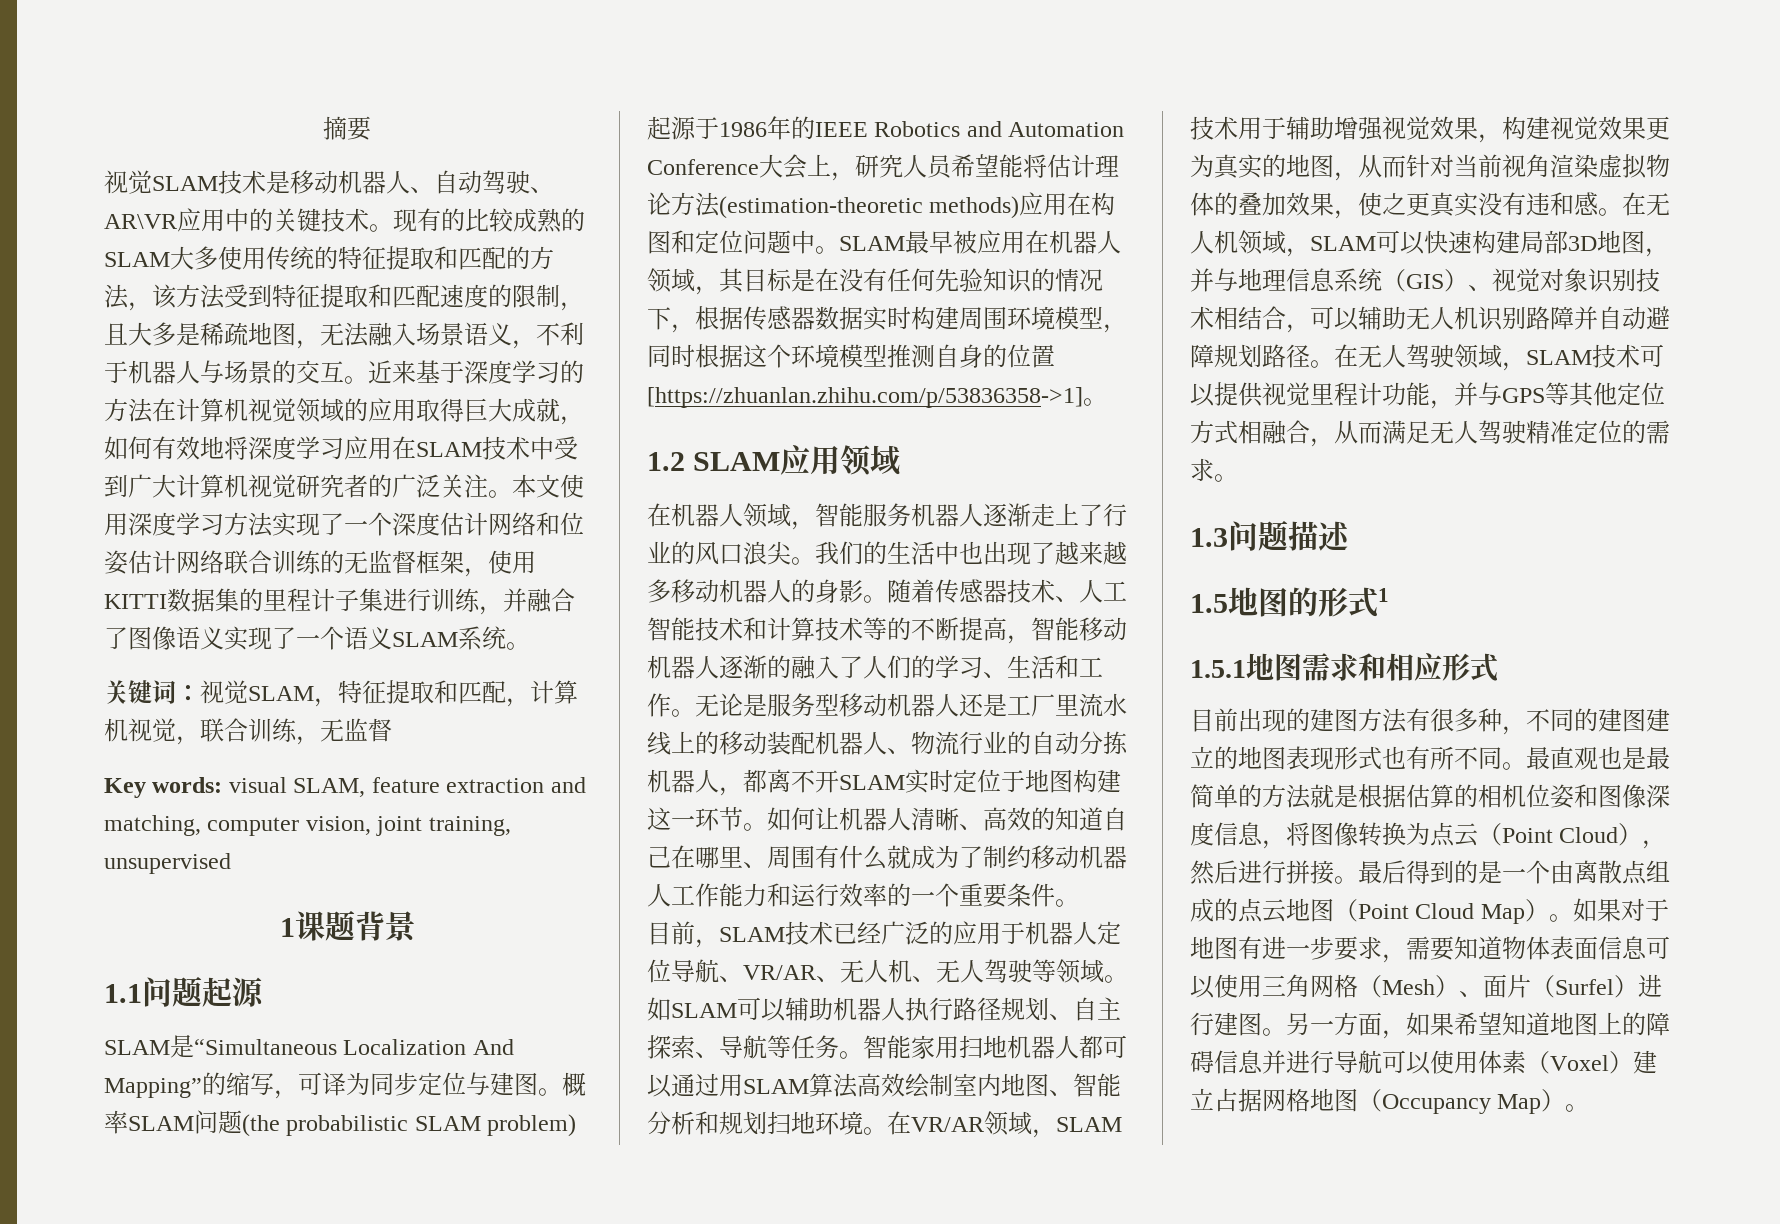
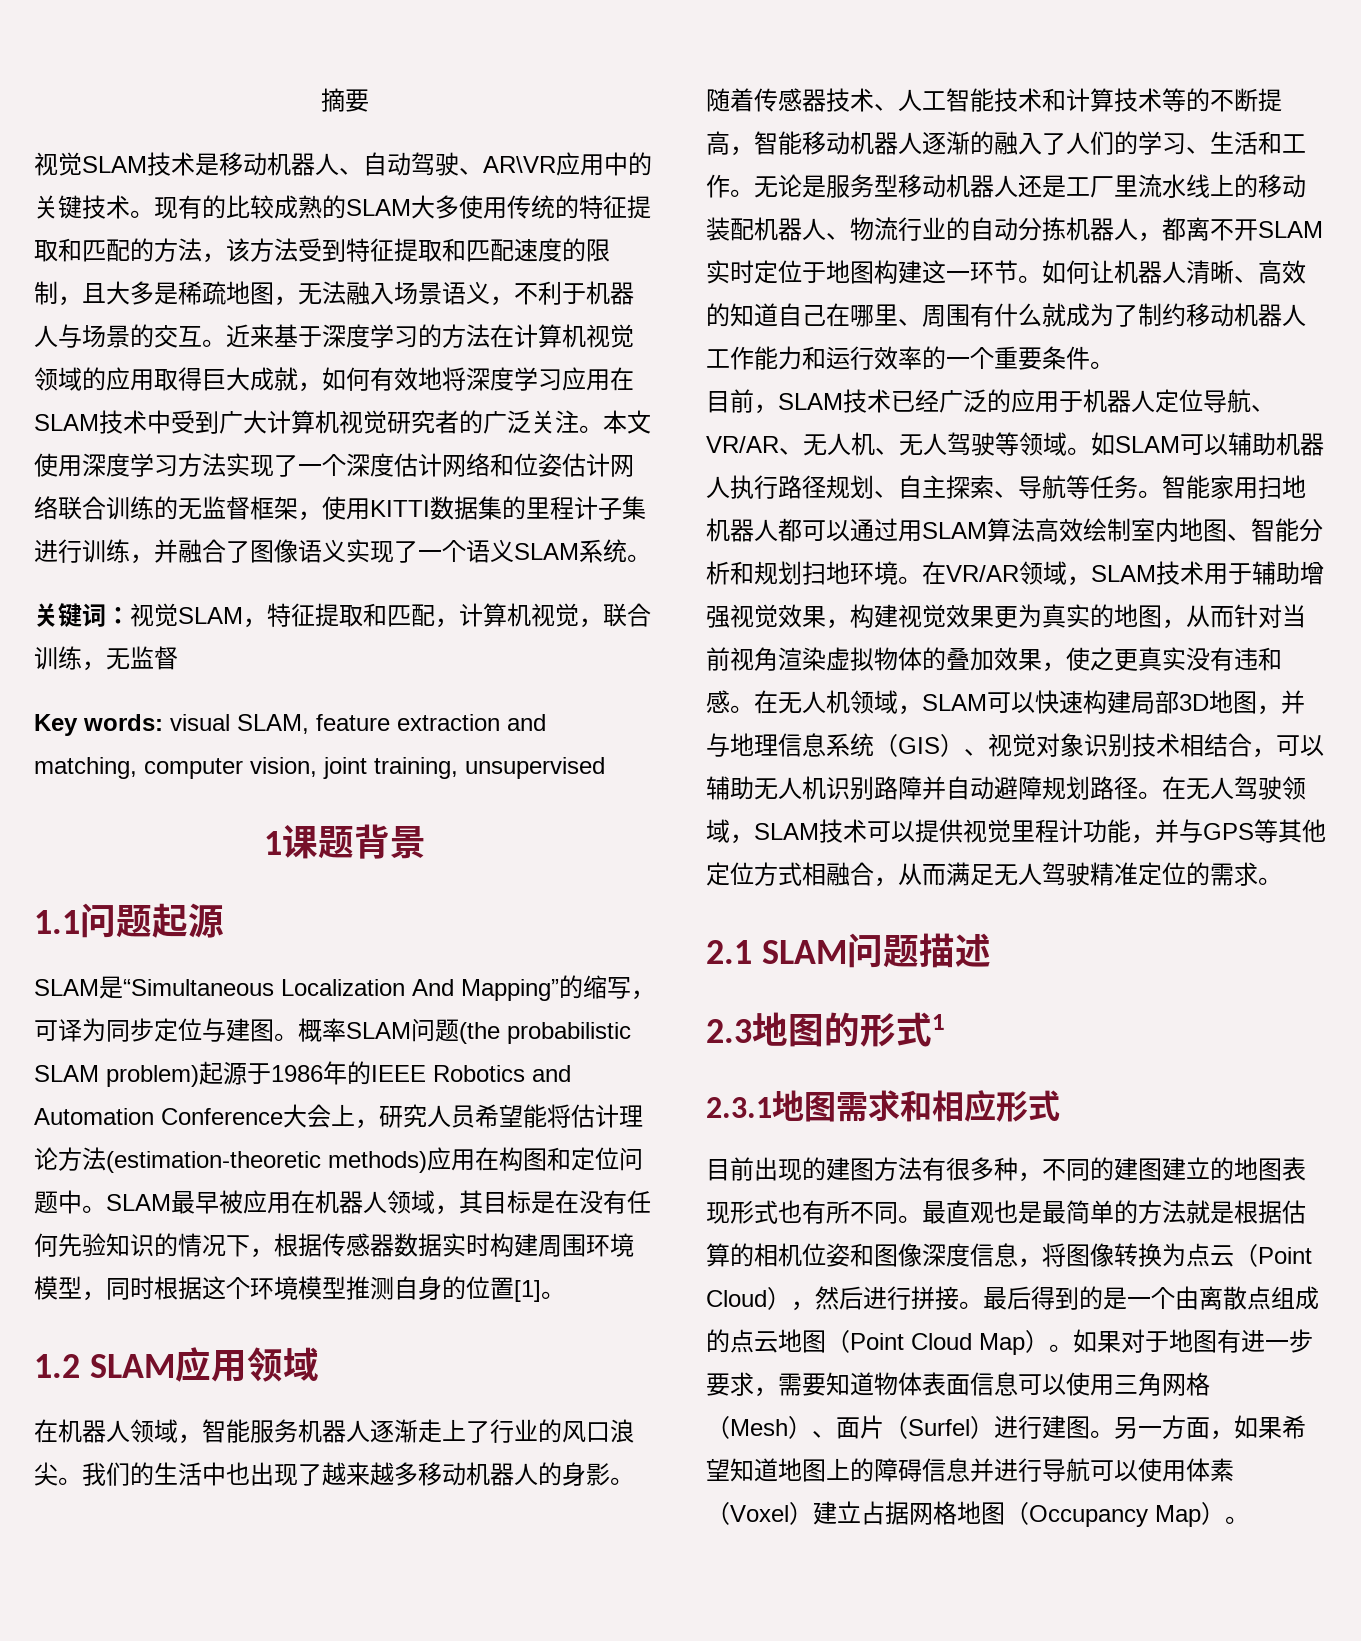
- SLAM最早被应用在机器人领域，其目标是在没有任何先验知识的情况下，根据传感器数据实时构建周围环境模型，同时根据这个环境模型推测自身的位置[https://zhuanlan.zhihu.com/p/53836358->1]。
+ SLAM最早被应用在机器人领域，其目标是在没有任何先验知识的情况下，根据传感器数据实时构建周围环境模型，同时根据这个环境模型推测自身的位置[1]。
- 1.3问题描述
+ 2.1 SLAM问题描述
- 1.5地图的形式1
+ 2.3地图的形式1
- 1.5.1地图需求和相应形式
+ 2.3.1地图需求和相应形式

